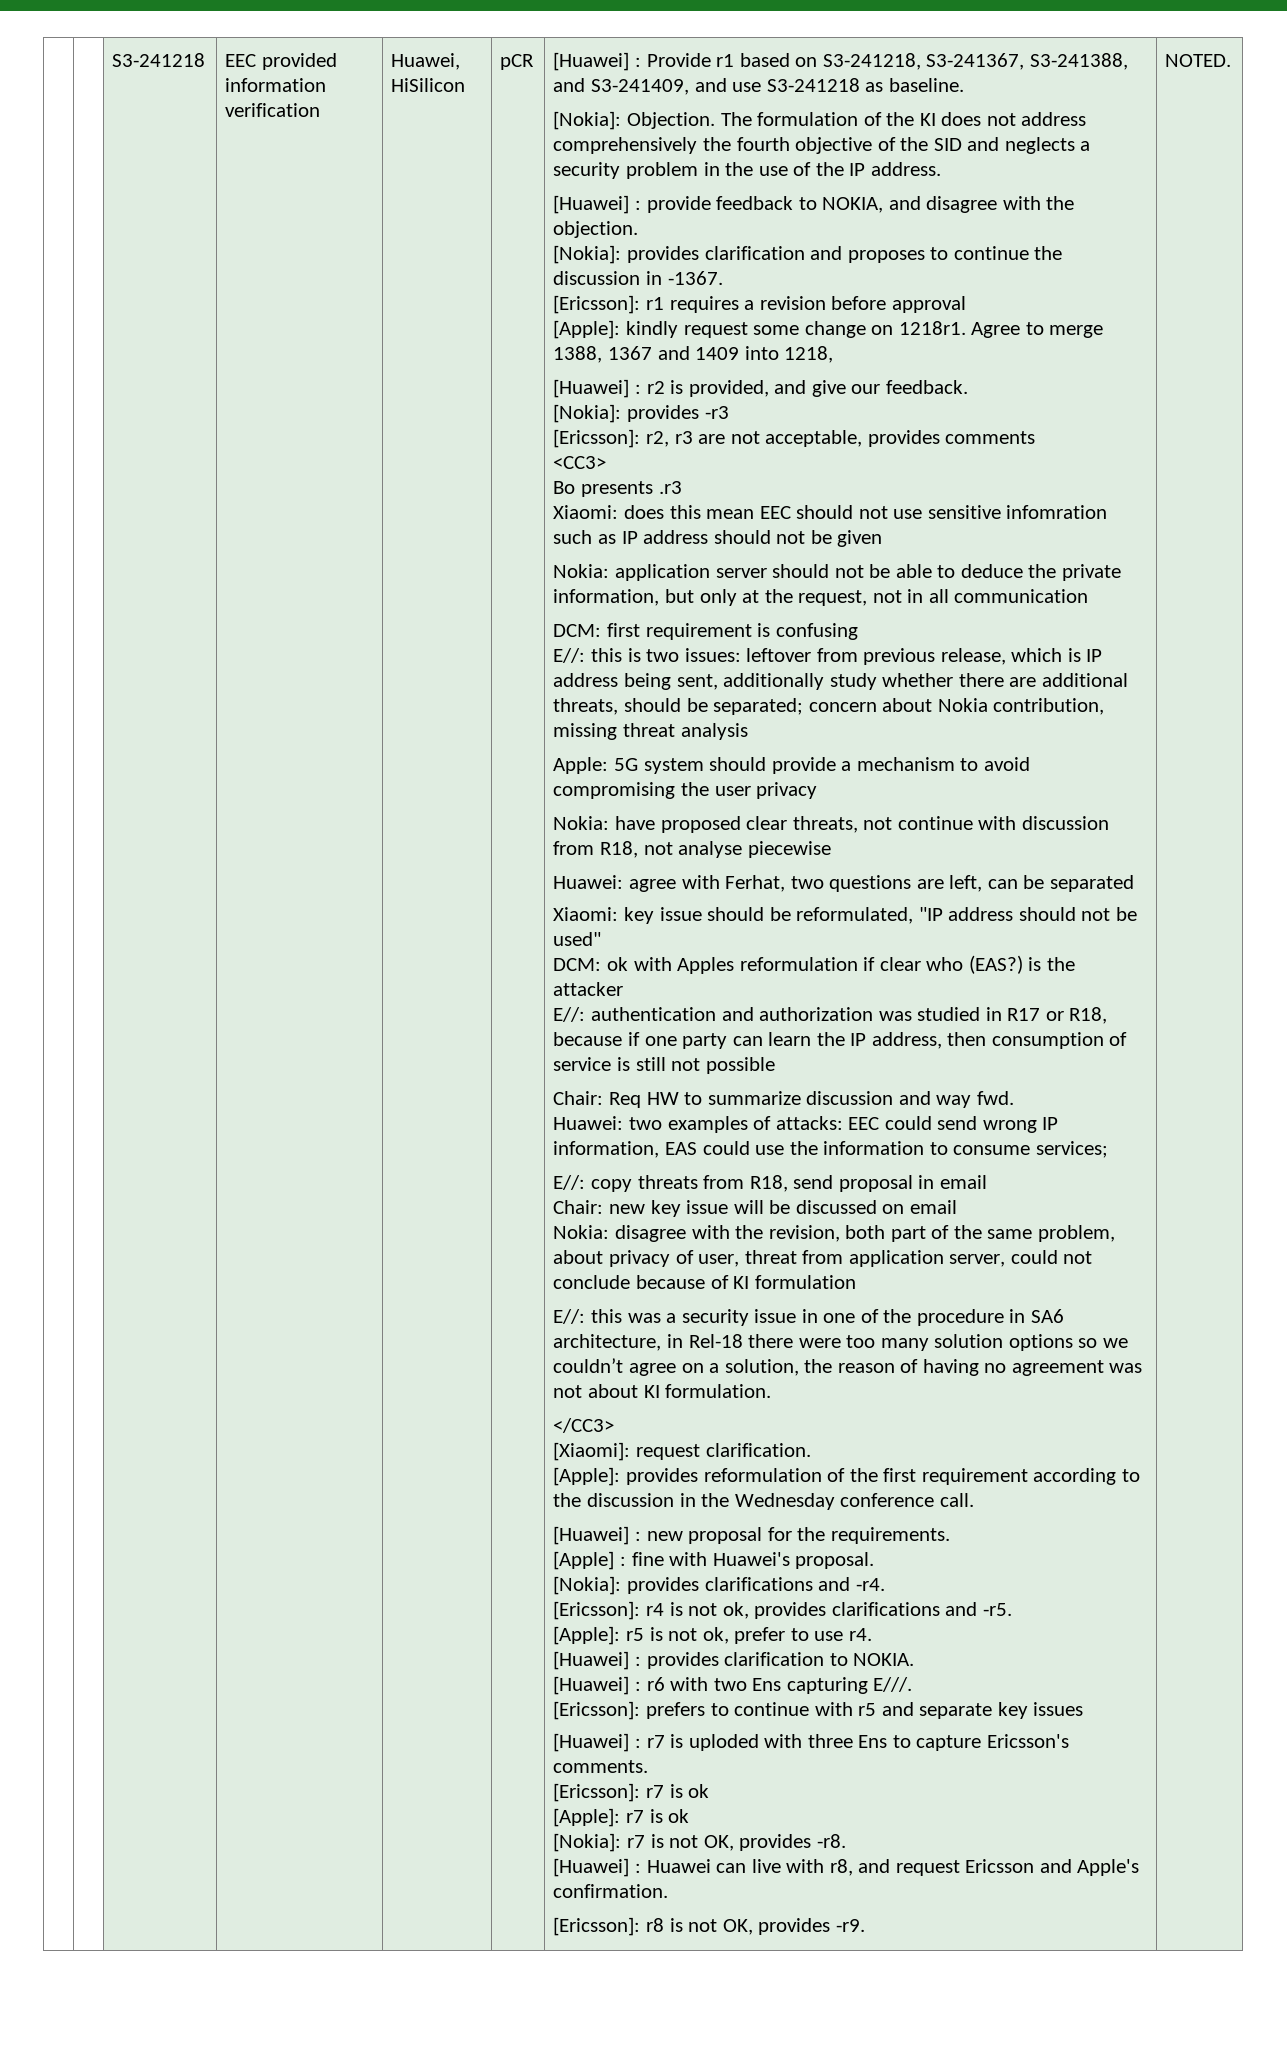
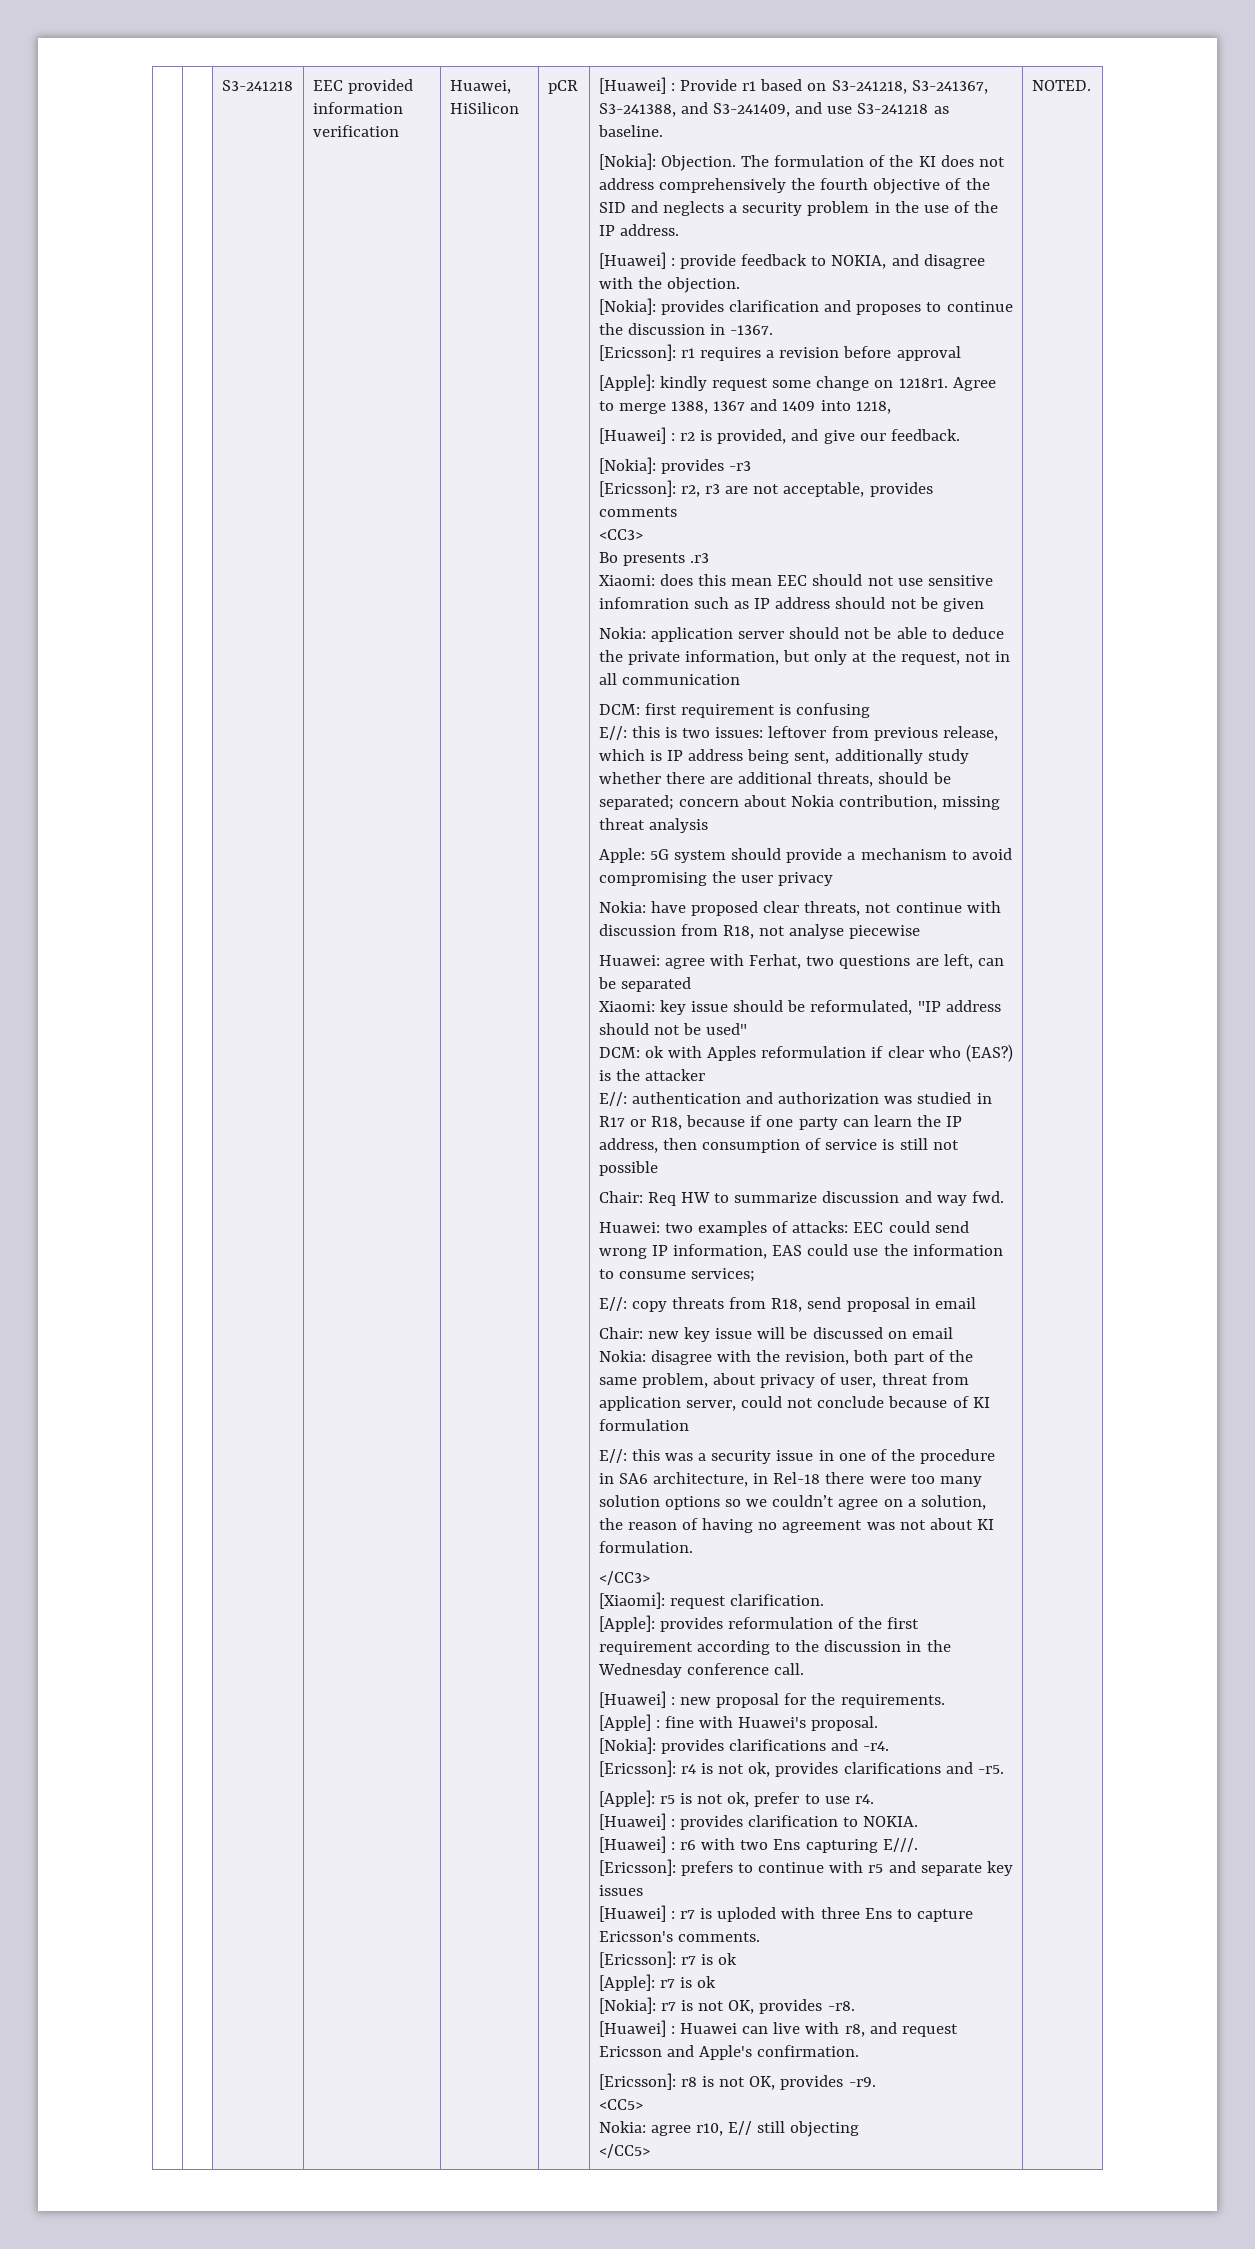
+ <CC5>
+ Nokia: agree r10, E// still objecting
+ </CC5>

